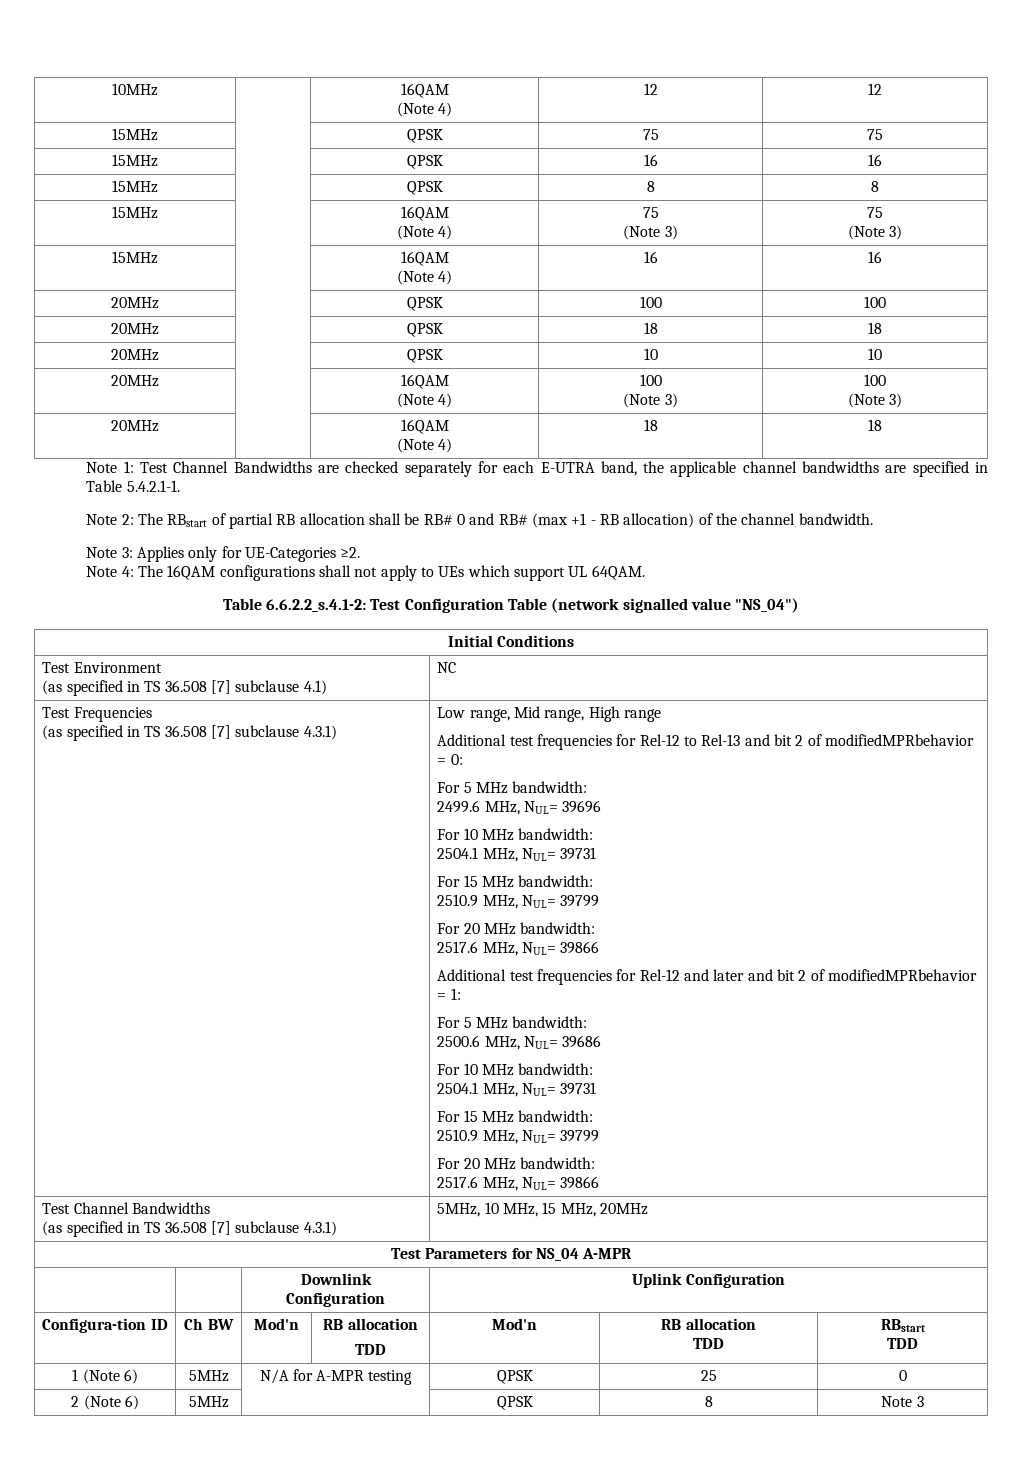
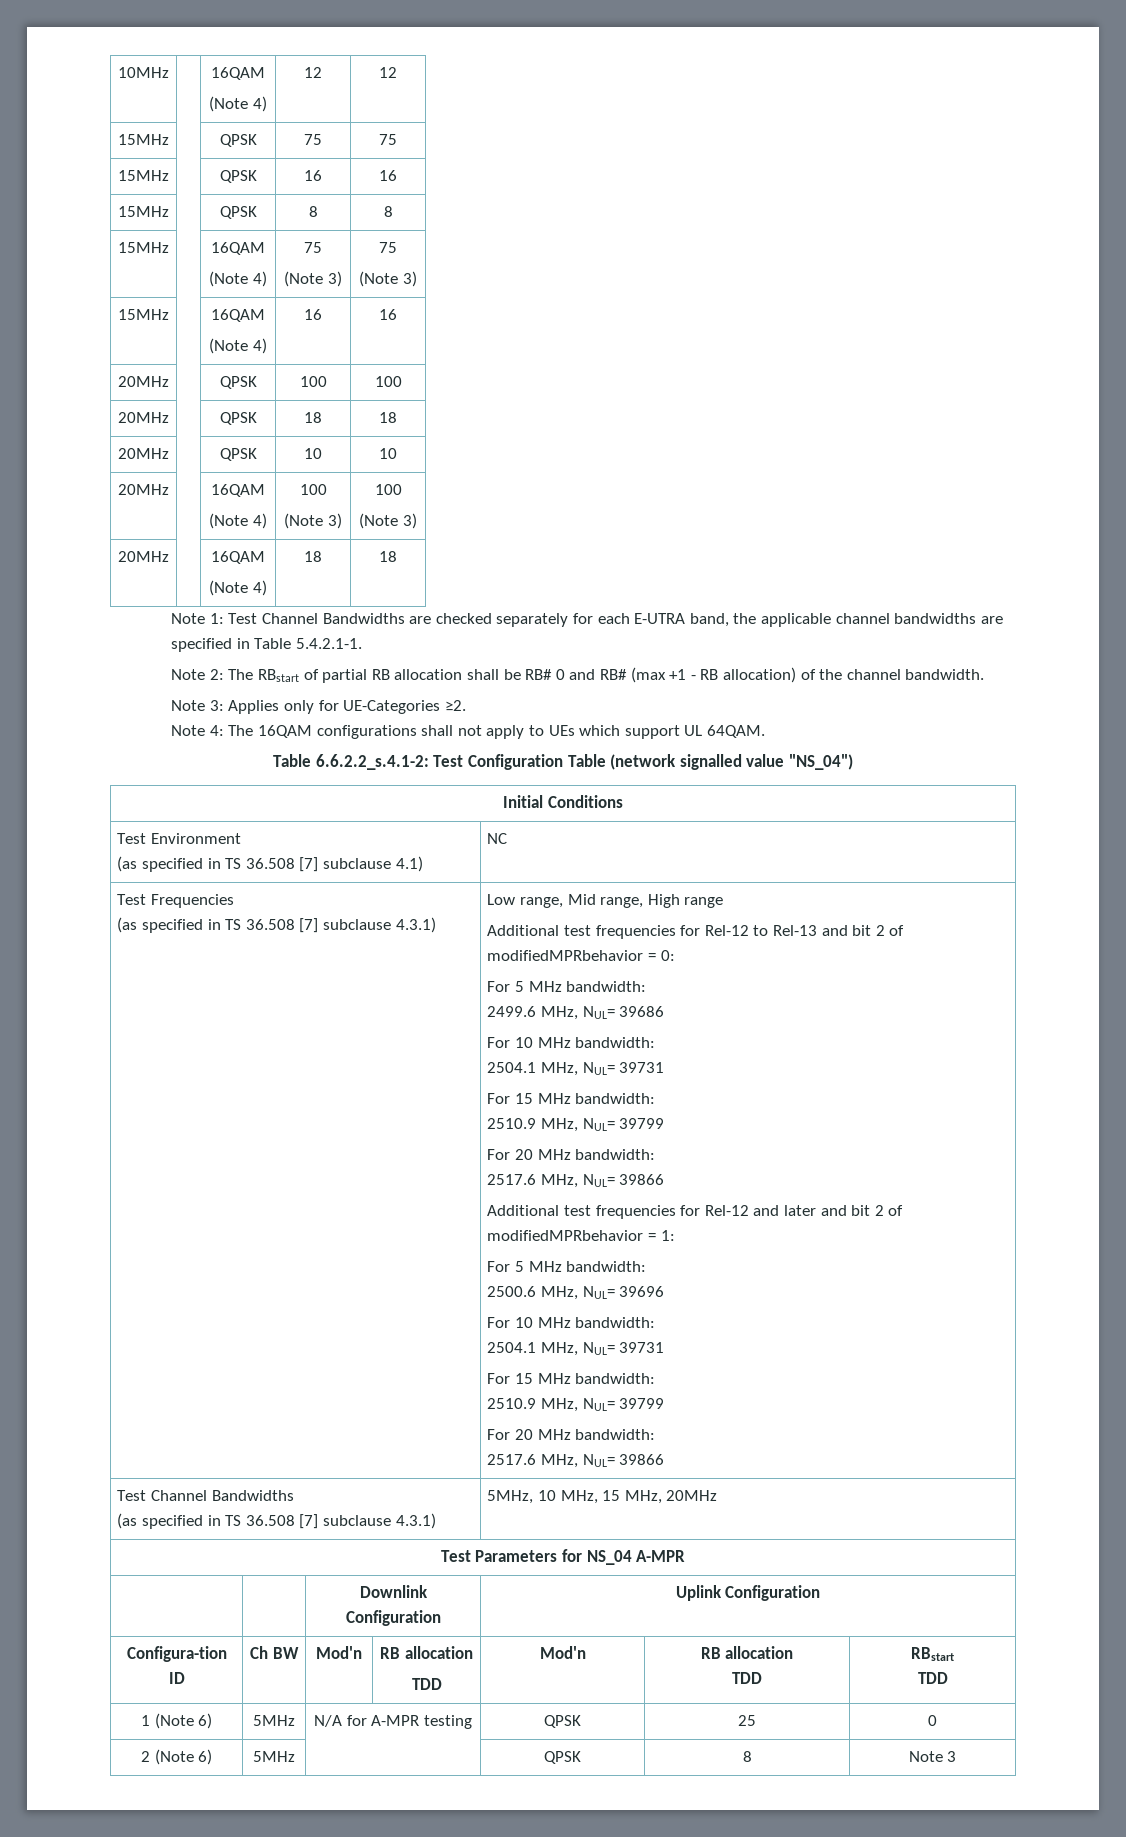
- 2499.6 MHz, NUL= 39696
+ 2499.6 MHz, NUL= 39686
- 2500.6 MHz, NUL= 39686
+ 2500.6 MHz, NUL= 39696

